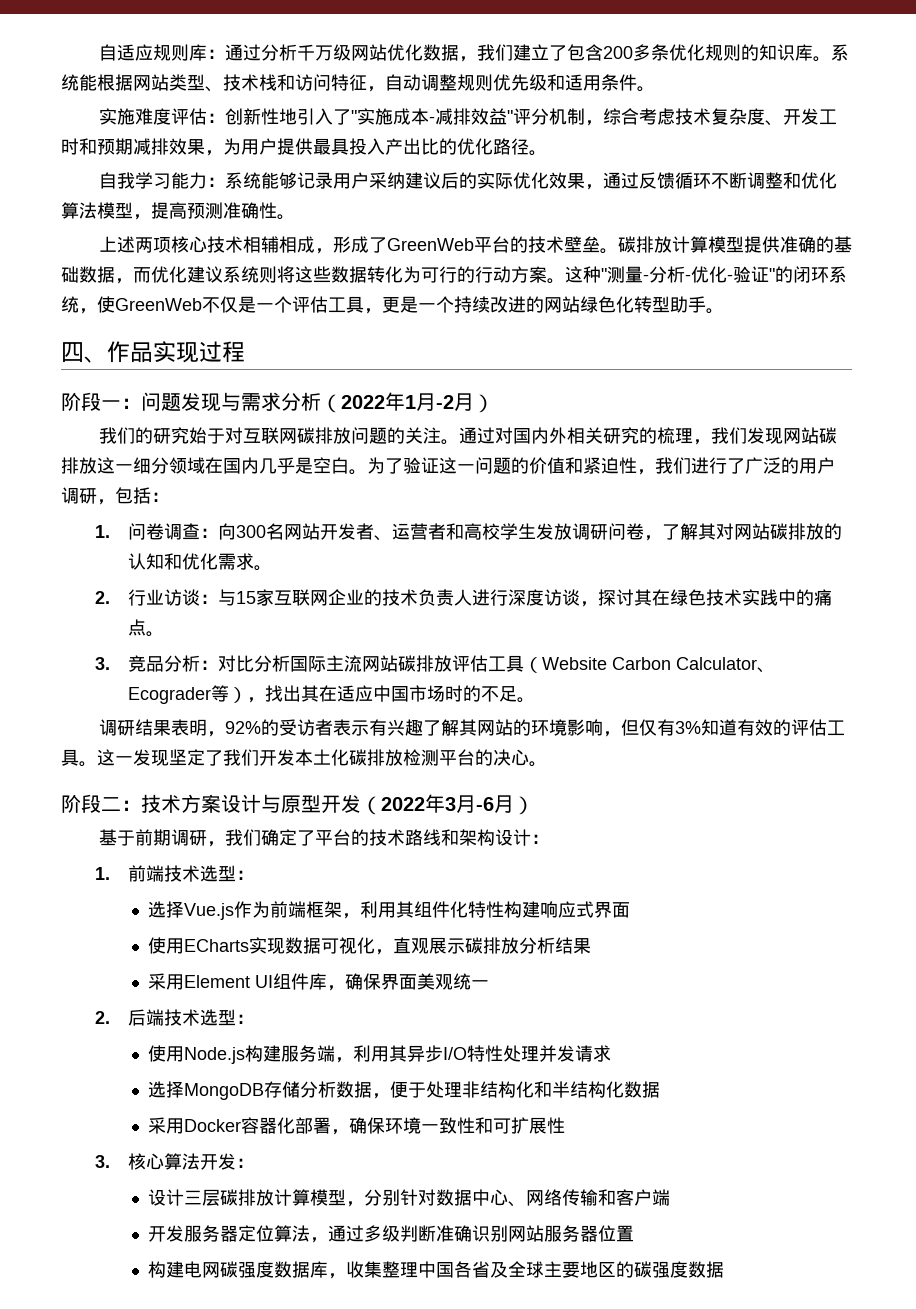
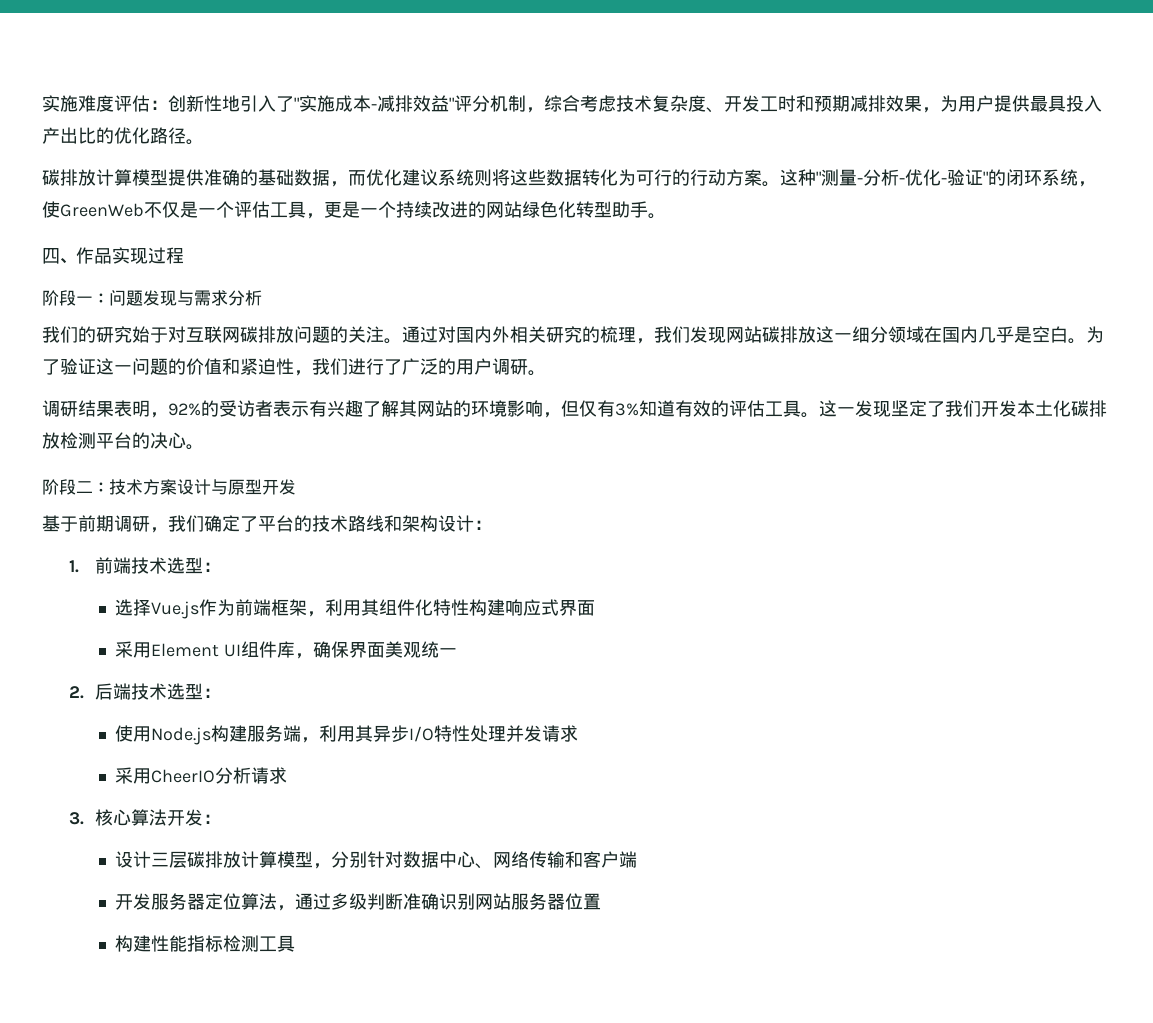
- 自适应规则库：通过分析千万级网站优化数据，我们建立了包含200多条优化规则的知识库。系统能根据网站类型、技术栈和访问特征，自动调整规则优先级和适用条件。
- 自我学习能力：系统能够记录用户采纳建议后的实际优化效果，通过反馈循环不断调整和优化算法模型，提高预测准确性。
- 上述两项核心技术相辅相成，形成了GreenWeb平台的技术壁垒。
- 阶段一：问题发现与需求分析（2022年1月-2月）
+ 阶段一：问题发现与需求分析
- 为了验证这一问题的价值和紧迫性，我们进行了广泛的用户调研，包括：
- 1.问卷调查：向300名网站开发者、运营者和高校学生发放调研问卷，了解其对网站碳排放的认知和优化需求。
- 2.行业访谈：与15家互联网企业的技术负责人进行深度访谈，探讨其在绿色技术实践中的痛点。
- 3.竞品分析：对比分析国际主流网站碳排放评估工具（Website Carbon Calculator、Ecograder等），找出其在适应中国市场时的不足。
+ 为了验证这一问题的价值和紧迫性，我们进行了广泛的用户调研。
- 阶段二：技术方案设计与原型开发（2022年3月-6月）
+ 阶段二：技术方案设计与原型开发
- 使用ECharts实现数据可视化，直观展示碳排放分析结果
- 选择MongoDB存储分析数据，便于处理非结构化和半结构化数据
- 采用Docker容器化部署，确保环境一致性和可扩展性
+ 采用CheerIO分析请求
- 构建电网碳强度数据库，收集整理中国各省及全球主要地区的碳强度数据
+ 构建性能指标检测工具

